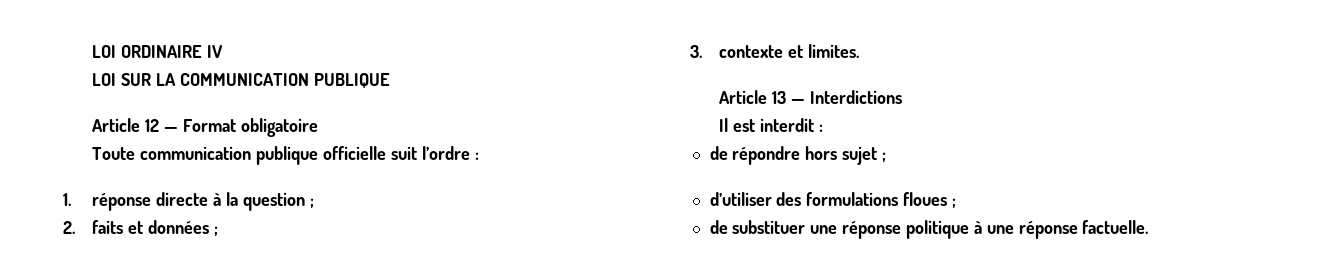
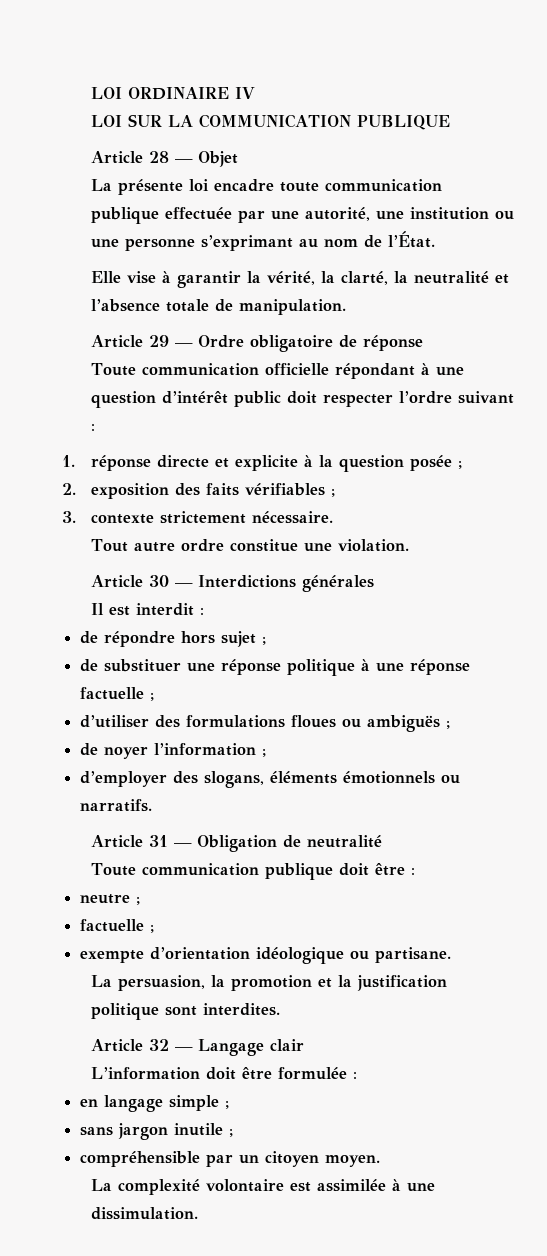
- Article 12 — Format obligatoire
- Toute communication publique officielle suit l’ordre :
+ Article 28 — Objet
+ La présente loi encadre toute communication publique effectuée par une autorité, une institution ou une personne s’exprimant au nom de l’État.
+ Elle vise à garantir la vérité, la clarté, la neutralité et l’absence totale de manipulation.
+ Article 29 — Ordre obligatoire de réponse
+ Toute communication officielle répondant à une question d’intérêt public doit respecter l’ordre suivant :
- 1. réponse directe à la question ;
+ 1. réponse directe et explicite à la question posée ;
- 2. faits et données ;
+ 2. exposition des faits vérifiables ;
- 3. contexte et limites.
- Article 13 — Interdictions
+ 3. contexte strictement nécessaire.
+ Tout autre ordre constitue une violation.
+ Article 30 — Interdictions générales
- d’utiliser des formulations floues ;
- de substituer une réponse politique à une réponse factuelle.
+ de substituer une réponse politique à une réponse factuelle ;
+ d’utiliser des formulations floues ou ambiguës ;
+ de noyer l’information ;
+ d’employer des slogans, éléments émotionnels ou narratifs.
+ Article 31 — Obligation de neutralité
+ Toute communication publique doit être :
+ neutre ;
+ factuelle ;
+ exempte d’orientation idéologique ou partisane.
+ La persuasion, la promotion et la justification politique sont interdites.
+ Article 32 — Langage clair
+ L’information doit être formulée :
+ en langage simple ;
+ sans jargon inutile ;
+ compréhensible par un citoyen moyen.
+ La complexité volontaire est assimilée à une dissimulation.

